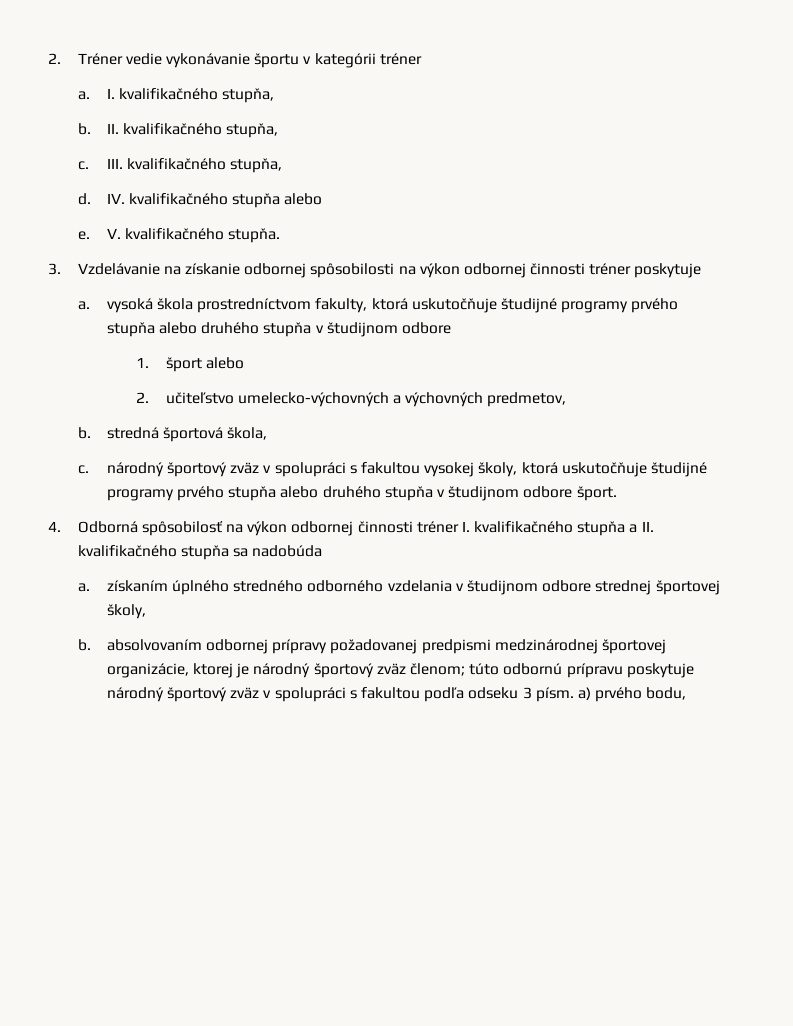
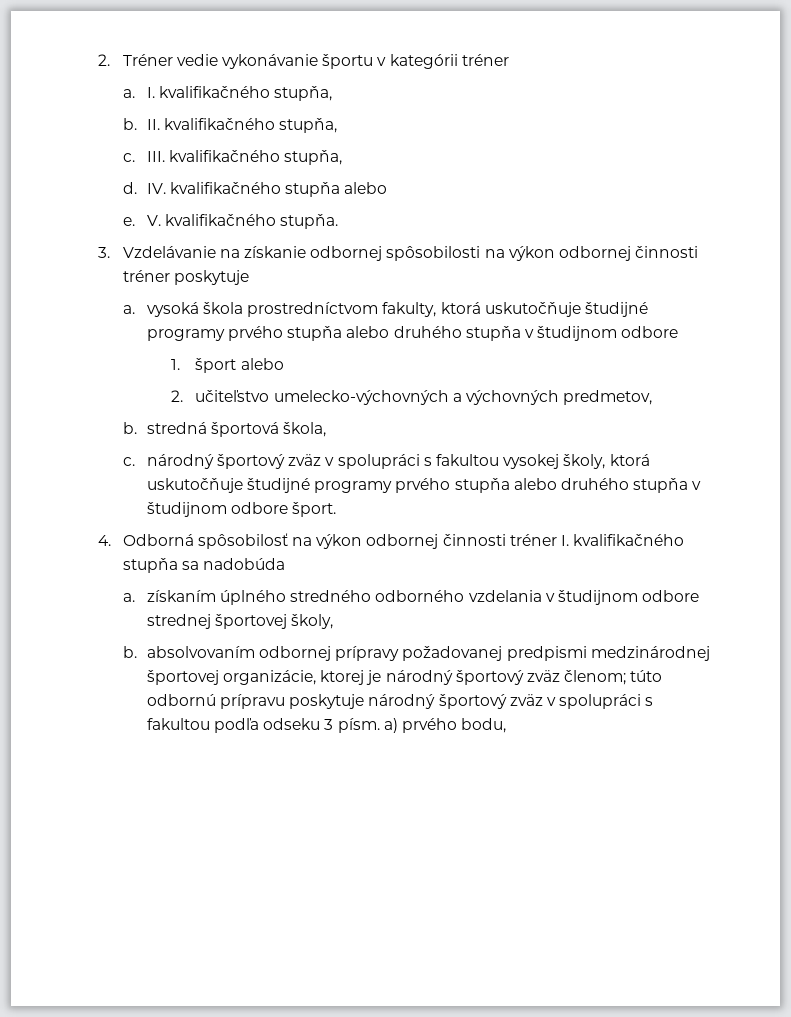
- 4. Odborná spôsobilosť na výkon odbornej činnosti tréner I. kvalifikačného stupňa a II. kvalifikačného stupňa sa nadobúda
+ 4. Odborná spôsobilosť na výkon odbornej činnosti tréner I. kvalifikačného stupňa sa nadobúda

